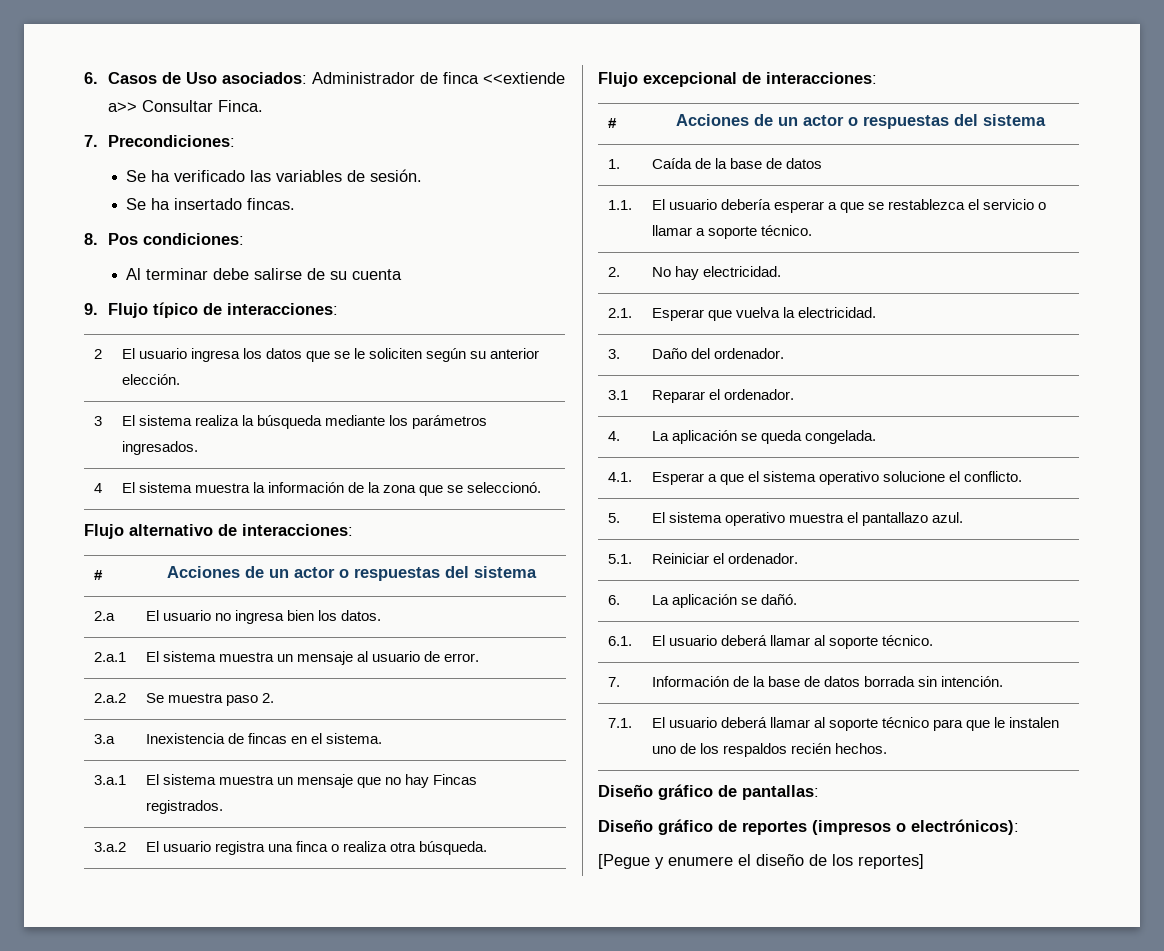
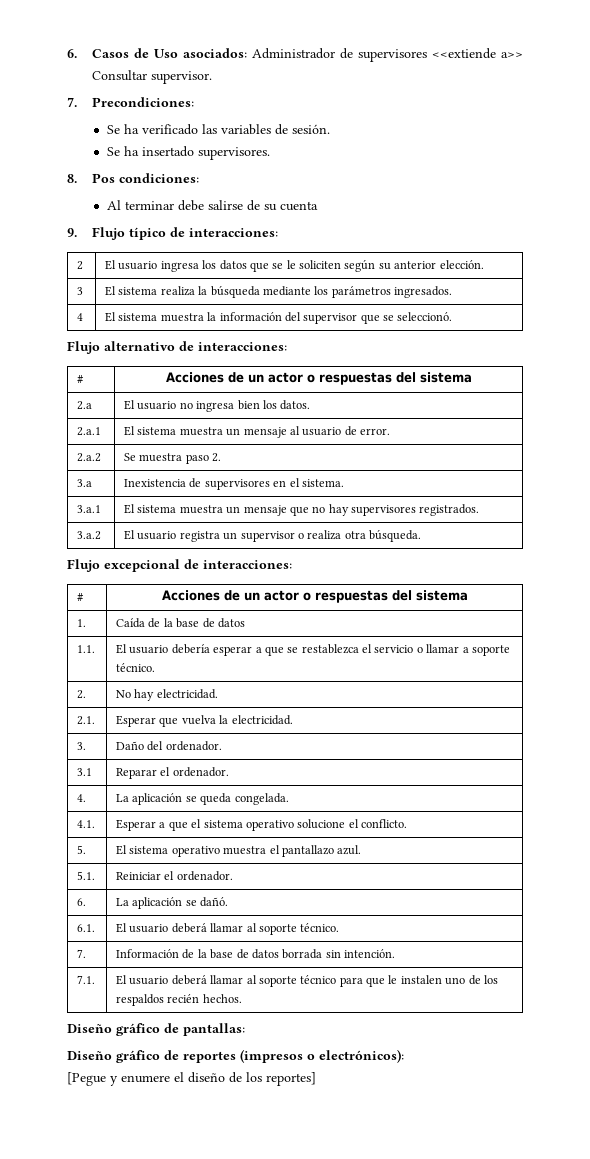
- 6. Casos de Uso asociados: Administrador de finca <<extiende a>> Consultar Finca.
+ 6. Casos de Uso asociados: Administrador de supervisores <<extiende a>> Consultar supervisor.
- Se ha insertado fincas.
+ Se ha insertado supervisores.
- 4 | El sistema muestra la información de la zona que se seleccionó.
+ 4 | El sistema muestra la información del supervisor que se seleccionó.
- 3.a | Inexistencia de fincas en el sistema.
+ 3.a | Inexistencia de supervisores en el sistema.
- 3.a.1 | El sistema muestra un mensaje que no hay Fincas registrados.
+ 3.a.1 | El sistema muestra un mensaje que no hay supervisores registrados.
- 3.a.2 | El usuario registra una finca o realiza otra búsqueda.
+ 3.a.2 | El usuario registra un supervisor o realiza otra búsqueda.

